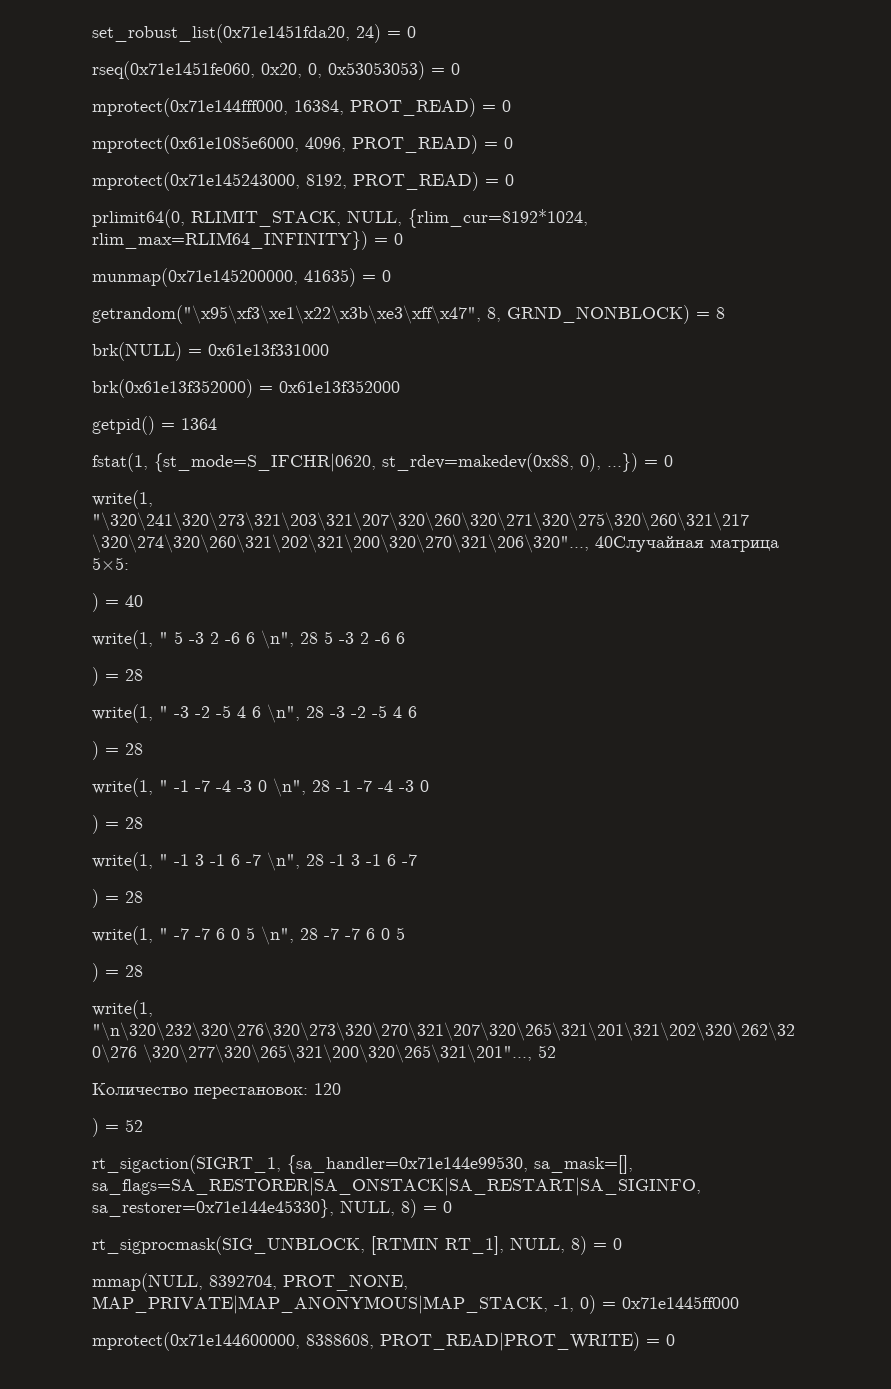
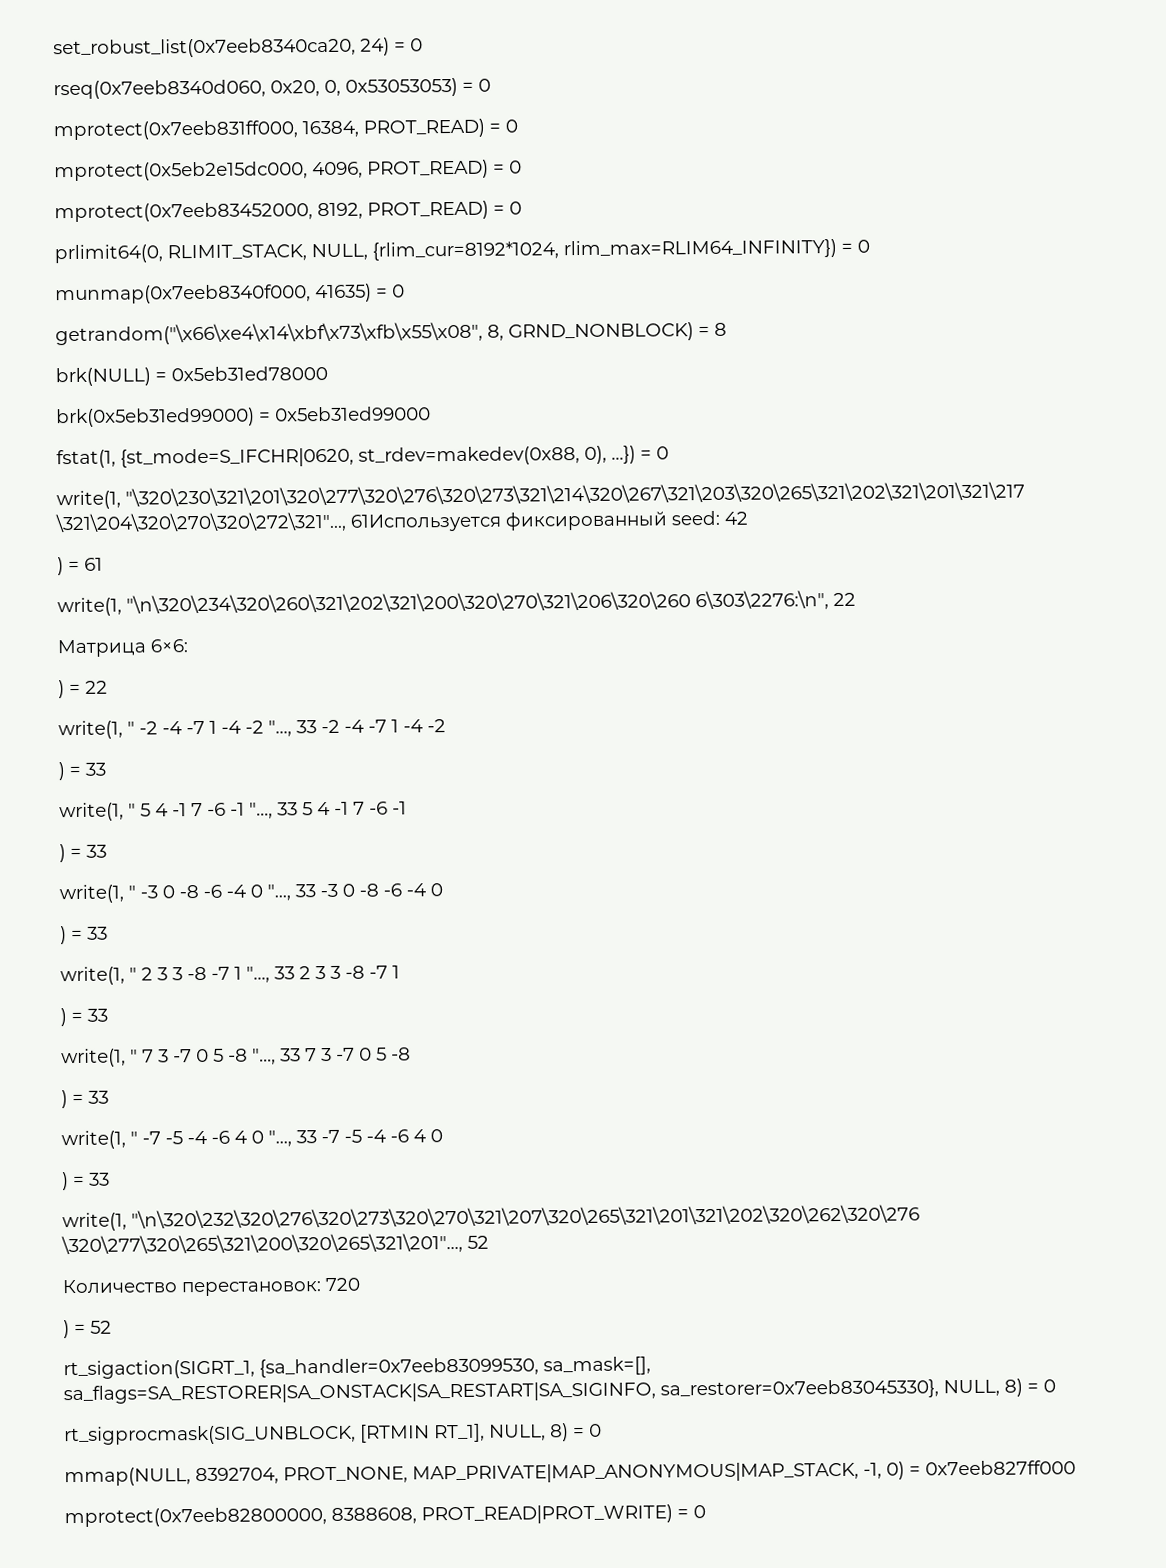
- set_robust_list(0x71e1451fda20, 24) = 0
+ set_robust_list(0x7eeb8340ca20, 24) = 0
- rseq(0x71e1451fe060, 0x20, 0, 0x53053053) = 0
+ rseq(0x7eeb8340d060, 0x20, 0, 0x53053053) = 0
- mprotect(0x71e144fff000, 16384, PROT_READ) = 0
+ mprotect(0x7eeb831ff000, 16384, PROT_READ) = 0
- mprotect(0x61e1085e6000, 4096, PROT_READ) = 0
+ mprotect(0x5eb2e15dc000, 4096, PROT_READ) = 0
- mprotect(0x71e145243000, 8192, PROT_READ) = 0
+ mprotect(0x7eeb83452000, 8192, PROT_READ) = 0
- munmap(0x71e145200000, 41635) = 0
+ munmap(0x7eeb8340f000, 41635) = 0
- getrandom("\x95\xf3\xe1\x22\x3b\xe3\xff\x47", 8, GRND_NONBLOCK) = 8
+ getrandom("\x66\xe4\x14\xbf\x73\xfb\x55\x08", 8, GRND_NONBLOCK) = 8
- brk(NULL) = 0x61e13f331000
- brk(0x61e13f352000) = 0x61e13f352000
- getpid() = 1364
+ brk(NULL) = 0x5eb31ed78000
+ brk(0x5eb31ed99000) = 0x5eb31ed99000
- write(1, "\320\241\320\273\321\203\321\207\320\260\320\271\320\275\320\260\321\217 \320\274\320\260\321\202\321\200\320\270\321\206\320"..., 40Случайная матрица 5×5:
- ) = 40
- write(1, " 5 -3 2 -6 6 \n", 28 5 -3 2 -6 6
- ) = 28
+ write(1, "\320\230\321\201\320\277\320\276\320\273\321\214\320\267\321\203\320\265\321\202\321\201\321\217 \321\204\320\270\320\272\321"..., 61Используется фиксированный seed: 42
+ ) = 61
+ write(1, "\n\320\234\320\260\321\202\321\200\320\270\321\206\320\260 6\303\2276:\n", 22
+ Матрица 6×6:
+ ) = 22
+ write(1, " -2 -4 -7 1 -4 -2 "..., 33 -2 -4 -7 1 -4 -2
+ ) = 33
+ write(1, " 5 4 -1 7 -6 -1 "..., 33 5 4 -1 7 -6 -1
+ ) = 33
- write(1, " -3 -2 -5 4 6 \n", 28 -3 -2 -5 4 6
- ) = 28
- write(1, " -1 -7 -4 -3 0 \n", 28 -1 -7 -4 -3 0
- ) = 28
- write(1, " -1 3 -1 6 -7 \n", 28 -1 3 -1 6 -7
- ) = 28
- write(1, " -7 -7 6 0 5 \n", 28 -7 -7 6 0 5
- ) = 28
+ write(1, " -3 0 -8 -6 -4 0 "..., 33 -3 0 -8 -6 -4 0
+ ) = 33
+ write(1, " 2 3 3 -8 -7 1 "..., 33 2 3 3 -8 -7 1
+ ) = 33
+ write(1, " 7 3 -7 0 5 -8 "..., 33 7 3 -7 0 5 -8
+ ) = 33
+ write(1, " -7 -5 -4 -6 4 0 "..., 33 -7 -5 -4 -6 4 0
+ ) = 33
- Количество перестановок: 120
+ Количество перестановок: 720
- rt_sigaction(SIGRT_1, {sa_handler=0x71e144e99530, sa_mask=[], sa_flags=SA_RESTORER|SA_ONSTACK|SA_RESTART|SA_SIGINFO, sa_restorer=0x71e144e45330}, NULL, 8) = 0
+ rt_sigaction(SIGRT_1, {sa_handler=0x7eeb83099530, sa_mask=[], sa_flags=SA_RESTORER|SA_ONSTACK|SA_RESTART|SA_SIGINFO, sa_restorer=0x7eeb83045330}, NULL, 8) = 0
- mmap(NULL, 8392704, PROT_NONE, MAP_PRIVATE|MAP_ANONYMOUS|MAP_STACK, -1, 0) = 0x71e1445ff000
- mprotect(0x71e144600000, 8388608, PROT_READ|PROT_WRITE) = 0
+ mmap(NULL, 8392704, PROT_NONE, MAP_PRIVATE|MAP_ANONYMOUS|MAP_STACK, -1, 0) = 0x7eeb827ff000
+ mprotect(0x7eeb82800000, 8388608, PROT_READ|PROT_WRITE) = 0

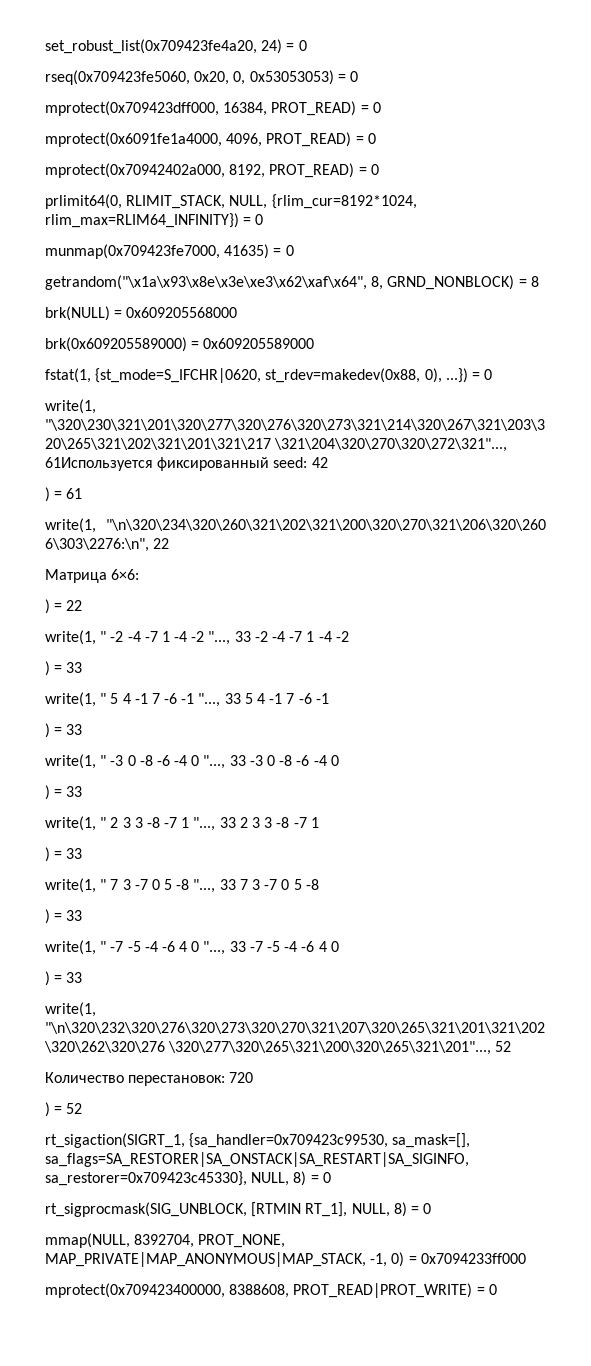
- set_robust_list(0x7eeb8340ca20, 24) = 0
+ set_robust_list(0x709423fe4a20, 24) = 0
- rseq(0x7eeb8340d060, 0x20, 0, 0x53053053) = 0
+ rseq(0x709423fe5060, 0x20, 0, 0x53053053) = 0
- mprotect(0x7eeb831ff000, 16384, PROT_READ) = 0
+ mprotect(0x709423dff000, 16384, PROT_READ) = 0
- mprotect(0x5eb2e15dc000, 4096, PROT_READ) = 0
+ mprotect(0x6091fe1a4000, 4096, PROT_READ) = 0
- mprotect(0x7eeb83452000, 8192, PROT_READ) = 0
+ mprotect(0x70942402a000, 8192, PROT_READ) = 0
- munmap(0x7eeb8340f000, 41635) = 0
+ munmap(0x709423fe7000, 41635) = 0
- getrandom("\x66\xe4\x14\xbf\x73\xfb\x55\x08", 8, GRND_NONBLOCK) = 8
+ getrandom("\x1a\x93\x8e\x3e\xe3\x62\xaf\x64", 8, GRND_NONBLOCK) = 8
- brk(NULL) = 0x5eb31ed78000
- brk(0x5eb31ed99000) = 0x5eb31ed99000
+ brk(NULL) = 0x609205568000
+ brk(0x609205589000) = 0x609205589000
- rt_sigaction(SIGRT_1, {sa_handler=0x7eeb83099530, sa_mask=[], sa_flags=SA_RESTORER|SA_ONSTACK|SA_RESTART|SA_SIGINFO, sa_restorer=0x7eeb83045330}, NULL, 8) = 0
+ rt_sigaction(SIGRT_1, {sa_handler=0x709423c99530, sa_mask=[], sa_flags=SA_RESTORER|SA_ONSTACK|SA_RESTART|SA_SIGINFO, sa_restorer=0x709423c45330}, NULL, 8) = 0
- mmap(NULL, 8392704, PROT_NONE, MAP_PRIVATE|MAP_ANONYMOUS|MAP_STACK, -1, 0) = 0x7eeb827ff000
- mprotect(0x7eeb82800000, 8388608, PROT_READ|PROT_WRITE) = 0
+ mmap(NULL, 8392704, PROT_NONE, MAP_PRIVATE|MAP_ANONYMOUS|MAP_STACK, -1, 0) = 0x7094233ff000
+ mprotect(0x709423400000, 8388608, PROT_READ|PROT_WRITE) = 0

